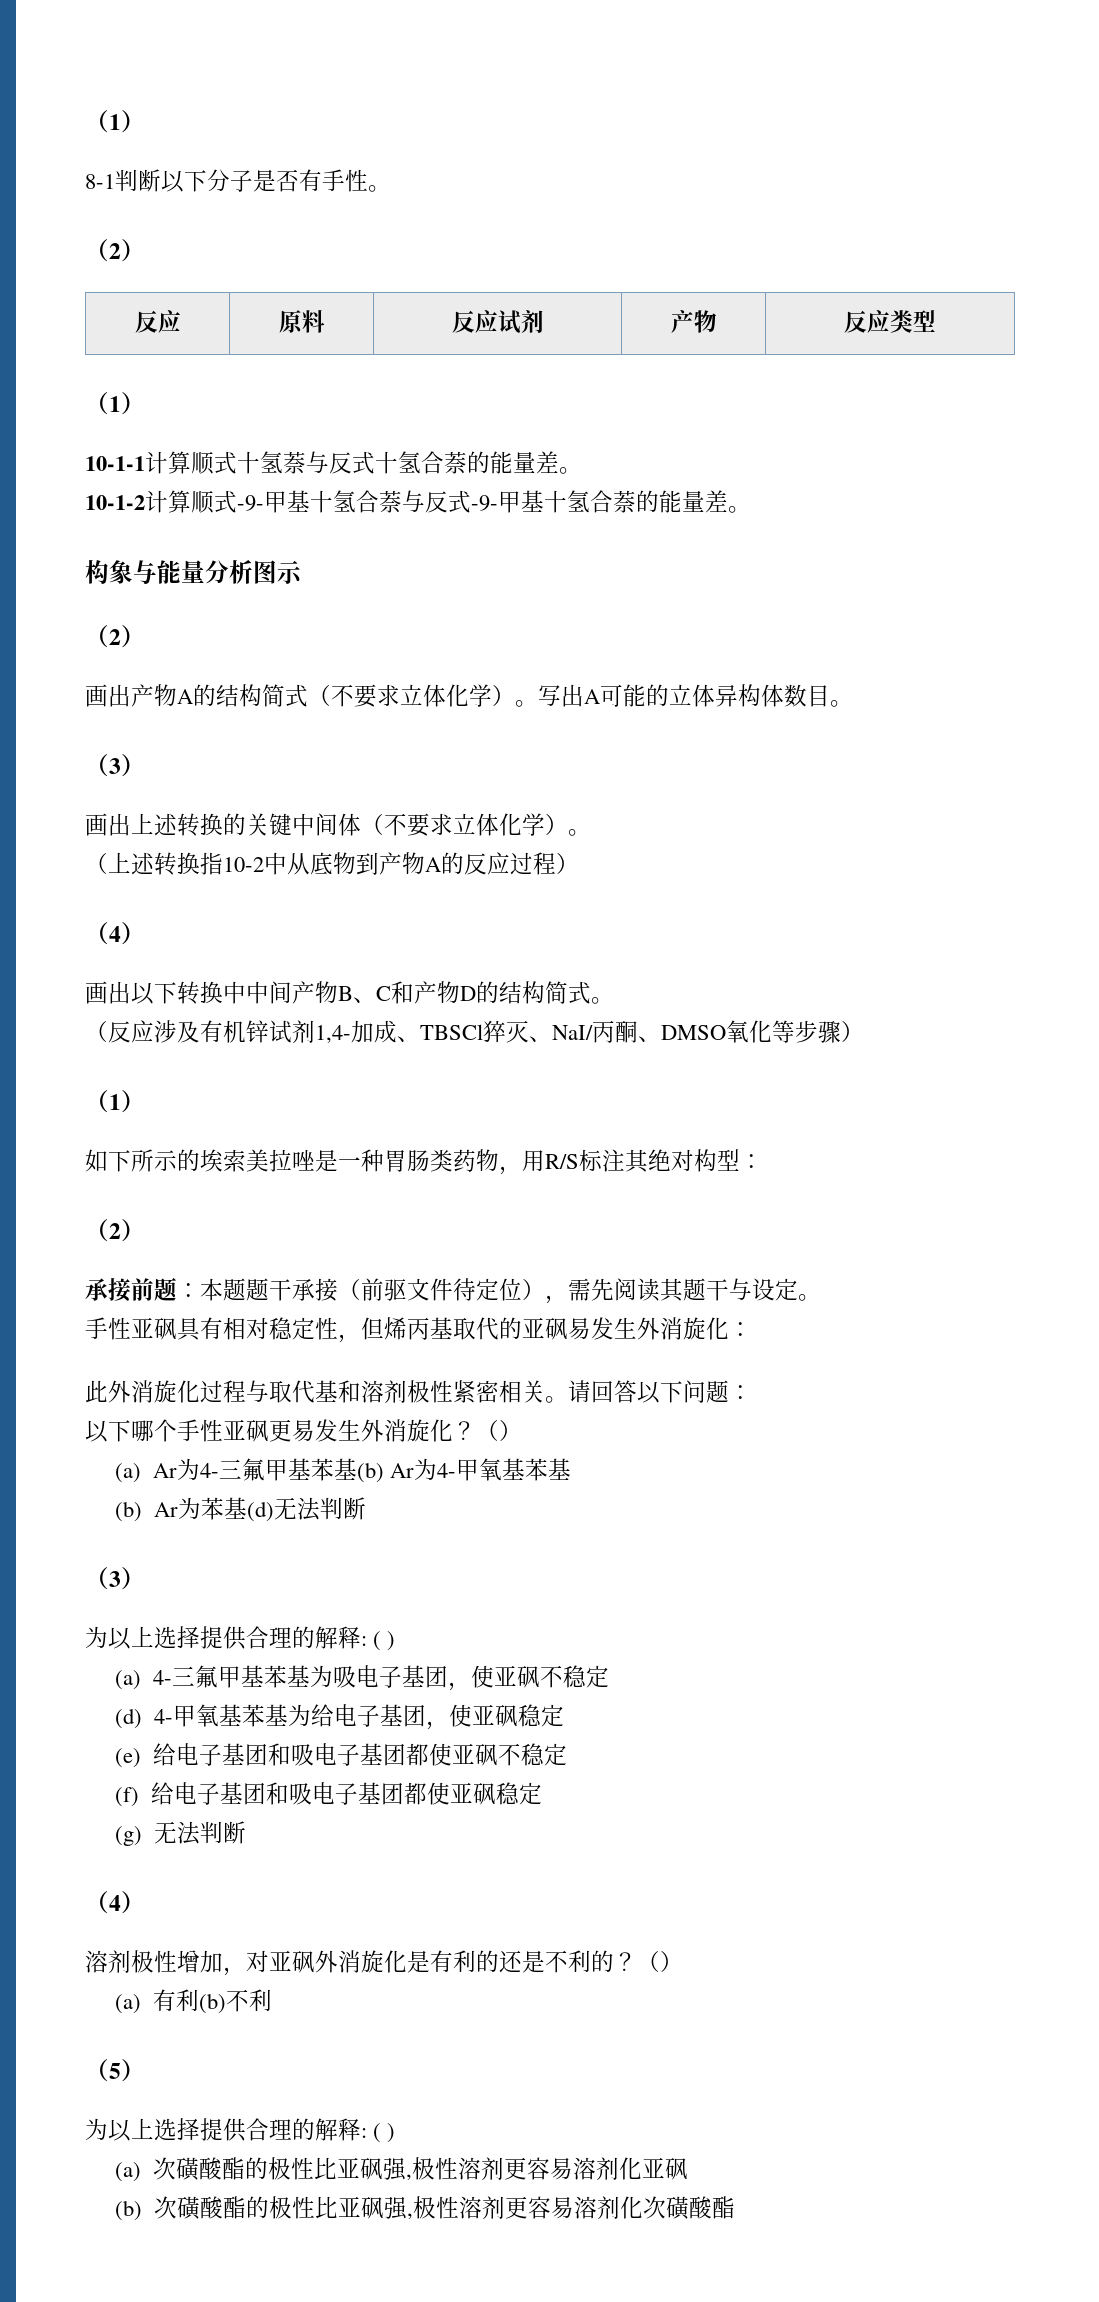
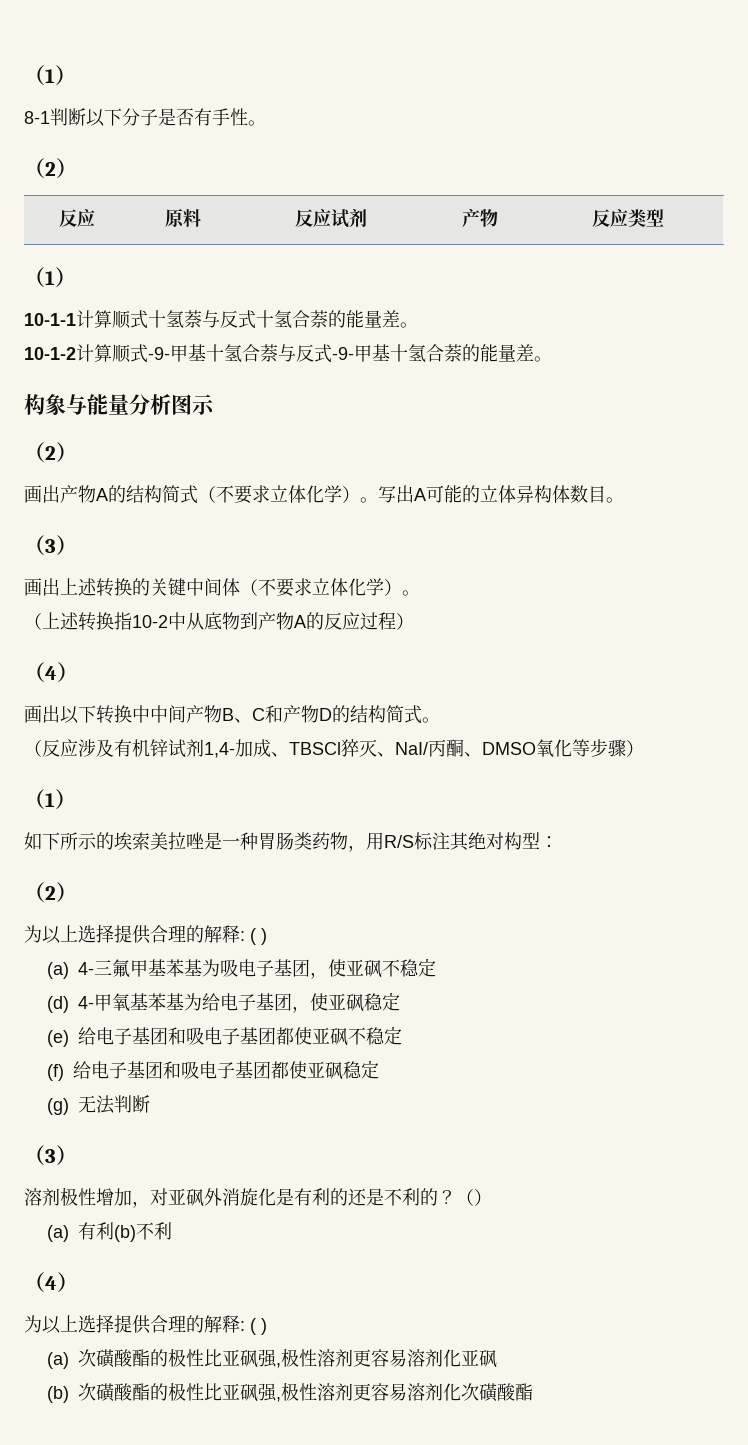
- 承接前题：本题题干承接（前驱文件待定位），需先阅读其题干与设定。
- 手性亚砜具有相对稳定性，但烯丙基取代的亚砜易发生外消旋化：
- 此外消旋化过程与取代基和溶剂极性紧密相关。请回答以下问题：
- 以下哪个手性亚砜更易发生外消旋化？（）
- (a) Ar为4-三氟甲基苯基(b) Ar为4-甲氧基苯基
- (b) Ar为苯基(d)无法判断
- （3）
  (g)无法判断
- （4）
+ （3）
  (a)有利(b)不利
- （5）
+ （4）

